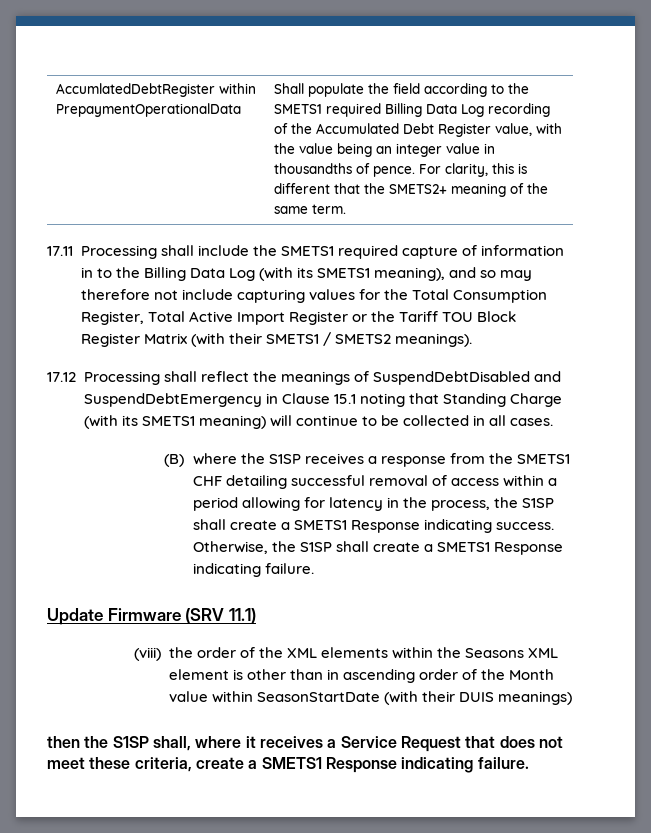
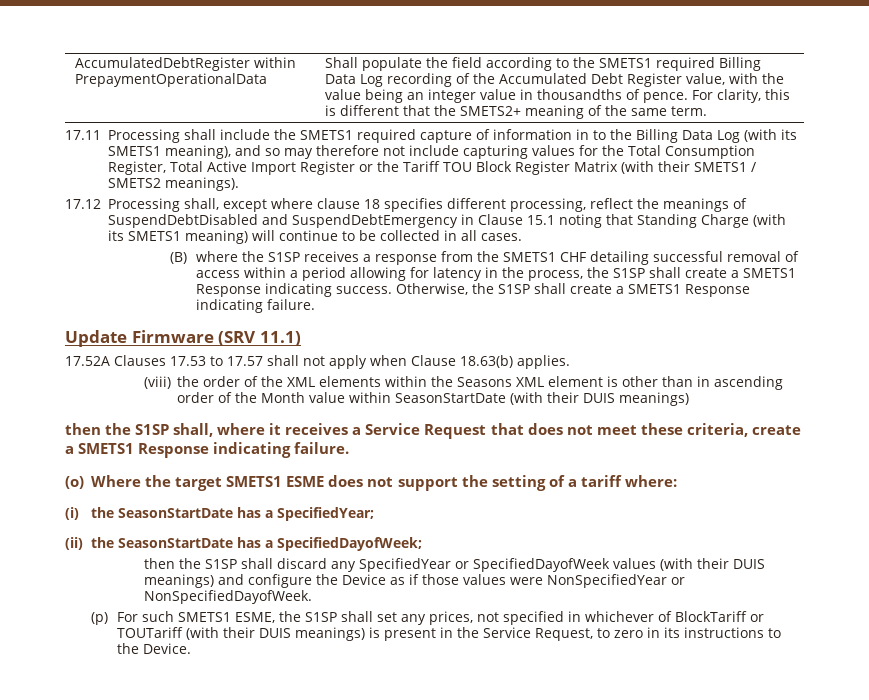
- AccumlatedDebtRegister within PrepaymentOperationalData
+ AccumulatedDebtRegister within PrepaymentOperationalData
- 17.12 Processing shall reflect the meanings of SuspendDebtDisabled and SuspendDebtEmergency in Clause 15.1 noting that Standing Charge (with its SMETS1 meaning) will continue to be collected in all cases.
+ 17.12 Processing shall, except where clause 18 specifies different processing, reflect the meanings of SuspendDebtDisabled and SuspendDebtEmergency in Clause 15.1 noting that Standing Charge (with its SMETS1 meaning) will continue to be collected in all cases.
+ 17.52A Clauses 17.53 to 17.57 shall not apply when Clause 18.63(b) applies.
+ (o) Where the target SMETS1 ESME does not support the setting of a tariff where:
+ (i) the SeasonStartDate has a SpecifiedYear;
+ (ii) the SeasonStartDate has a SpecifiedDayofWeek;
+ then the S1SP shall discard any SpecifiedYear or SpecifiedDayofWeek values (with their DUIS meanings) and configure the Device as if those values were NonSpecifiedYear or NonSpecifiedDayofWeek.
+ (p) For such SMETS1 ESME, the S1SP shall set any prices, not specified in whichever of BlockTariff or TOUTariff (with their DUIS meanings) is present in the Service Request, to zero in its instructions to the Device.

